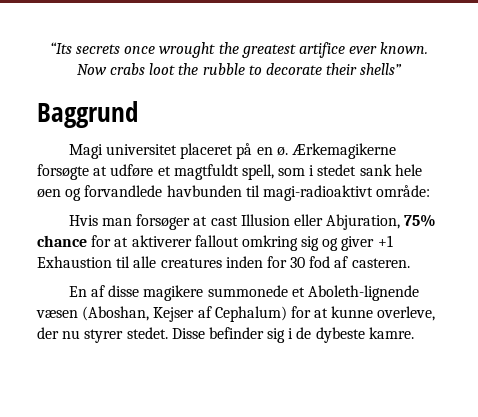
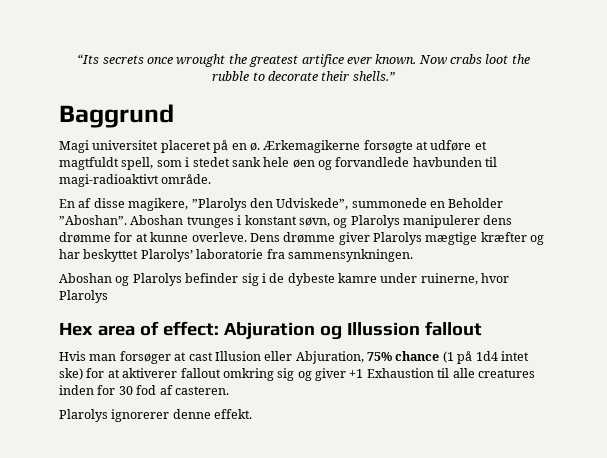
- Now crabs loot the rubble to decorate their shells”
+ Now crabs loot the rubble to decorate their shells.”
- Ærkemagikerne forsøgte at udføre et magtfuldt spell, som i stedet sank hele øen og forvandlede havbunden til magi-radioaktivt område:
+ Ærkemagikerne forsøgte at udføre et magtfuldt spell, som i stedet sank hele øen og forvandlede havbunden til magi-radioaktivt område.
+ En af disse magikere, ”Plarolys den Udviskede”, summonede en Beholder ”Aboshan”. Aboshan tvunges i konstant søvn, og Plarolys manipulerer dens drømme for at kunne overleve. Dens drømme giver Plarolys mægtige kræfter og har beskyttet Plarolys’ laboratorie fra sammensynkningen.
+ Aboshan og Plarolys befinder sig i de dybeste kamre under ruinerne, hvor Plarolys
+ Hex area of effect: Abjuration og Illussion fallout
- Hvis man forsøger at cast Illusion eller Abjuration, 75% chance for at aktiverer fallout omkring sig og giver +1 Exhaustion til alle creatures inden for 30 fod af casteren.
+ Hvis man forsøger at cast Illusion eller Abjuration, 75% chance (1 på 1d4 intet ske) for at aktiverer fallout omkring sig og giver +1 Exhaustion til alle creatures inden for 30 fod af casteren.
- En af disse magikere summonede et Aboleth-lignende væsen (Aboshan, Kejser af Cephalum) for at kunne overleve, der nu styrer stedet. Disse befinder sig i de dybeste kamre.
+ Plarolys ignorerer denne effekt.

